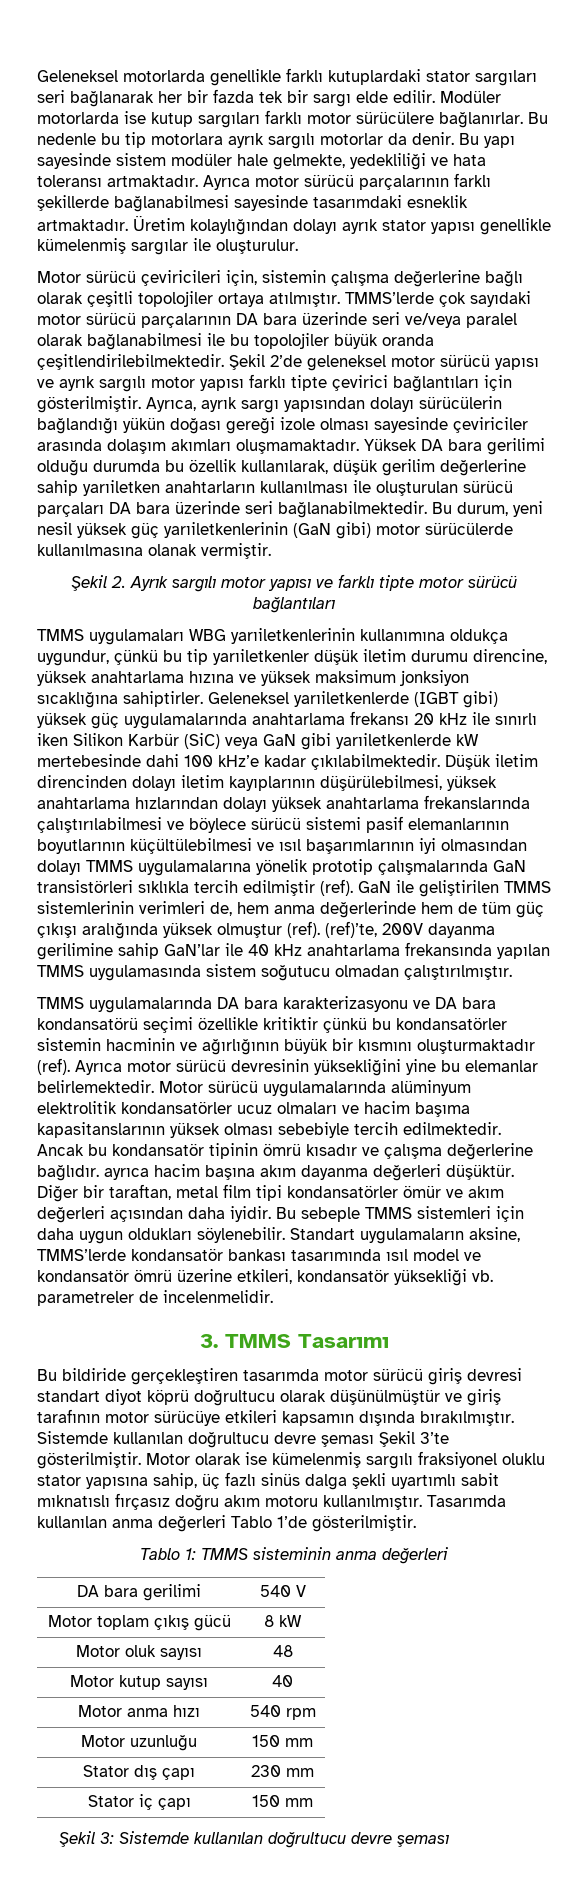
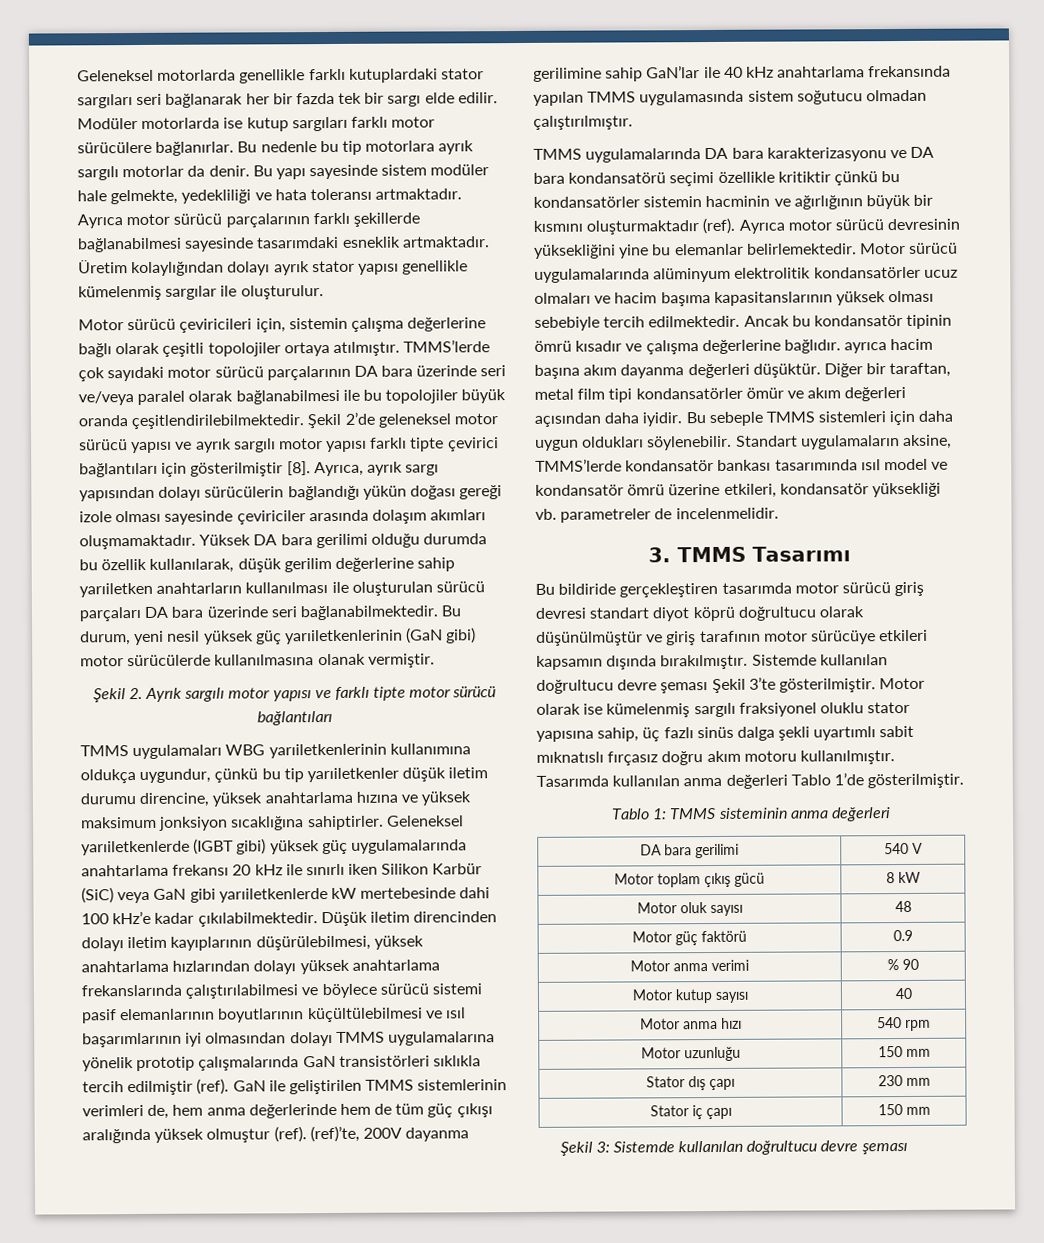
- Şekil 2’de geleneksel motor sürücü yapısı ve ayrık sargılı motor yapısı farklı tipte çevirici bağlantıları için gösterilmiştir.
+ Şekil 2’de geleneksel motor sürücü yapısı ve ayrık sargılı motor yapısı farklı tipte çevirici bağlantıları için gösterilmiştir [8].
+ Motor güç faktörü | 0.9
+ Motor anma verimi | % 90

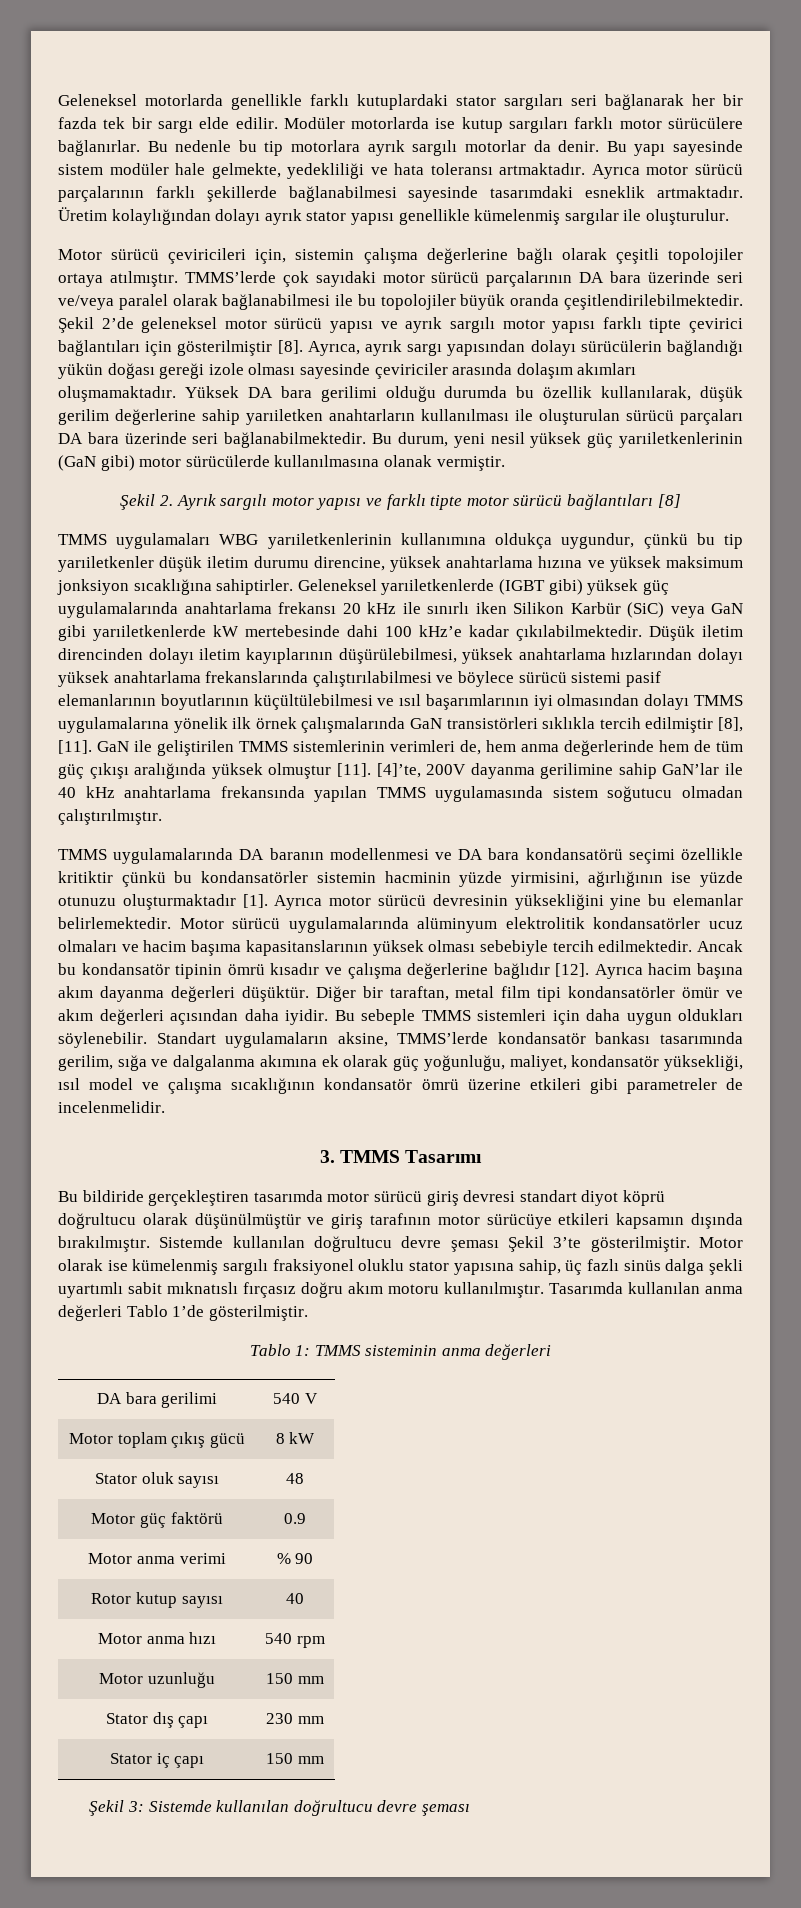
- Şekil 2. Ayrık sargılı motor yapısı ve farklı tipte motor sürücü bağlantıları
+ Şekil 2. Ayrık sargılı motor yapısı ve farklı tipte motor sürücü bağlantıları [8]
- Düşük iletim direncinden dolayı iletim kayıplarının düşürülebilmesi, yüksek anahtarlama hızlarından dolayı yüksek anahtarlama frekanslarında çalıştırılabilmesi ve böylece sürücü sistemi pasif elemanlarının boyutlarının küçültülebilmesi ve ısıl başarımlarının iyi olmasından dolayı TMMS uygulamalarına yönelik prototip çalışmalarında GaN transistörleri sıklıkla tercih edilmiştir (ref).
+ Düşük iletim direncinden dolayı iletim kayıplarının düşürülebilmesi, yüksek anahtarlama hızlarından dolayı yüksek anahtarlama frekanslarında çalıştırılabilmesi ve böylece sürücü sistemi pasif elemanlarının boyutlarının küçültülebilmesi ve ısıl başarımlarının iyi olmasından dolayı TMMS uygulamalarına yönelik ilk örnek çalışmalarında GaN transistörleri sıklıkla tercih edilmiştir [8], [11].
- GaN ile geliştirilen TMMS sistemlerinin verimleri de, hem anma değerlerinde hem de tüm güç çıkışı aralığında yüksek olmuştur (ref). (ref)’te, 200V dayanma gerilimine sahip GaN’lar ile 40 kHz anahtarlama frekansında yapılan TMMS uygulamasında sistem soğutucu olmadan çalıştırılmıştır.
+ GaN ile geliştirilen TMMS sistemlerinin verimleri de, hem anma değerlerinde hem de tüm güç çıkışı aralığında yüksek olmuştur [11]. [4]’te, 200V dayanma gerilimine sahip GaN’lar ile 40 kHz anahtarlama frekansında yapılan TMMS uygulamasında sistem soğutucu olmadan çalıştırılmıştır.
- TMMS uygulamalarında DA bara karakterizasyonu ve DA bara kondansatörü seçimi özellikle kritiktir çünkü bu kondansatörler sistemin hacminin ve ağırlığının büyük bir kısmını oluşturmaktadır (ref).
+ TMMS uygulamalarında DA baranın modellenmesi ve DA bara kondansatörü seçimi özellikle kritiktir çünkü bu kondansatörler sistemin hacminin yüzde yirmisini, ağırlığının ise yüzde otunuzu oluşturmaktadır [1].
- Ancak bu kondansatör tipinin ömrü kısadır ve çalışma değerlerine bağlıdır. ayrıca hacim başına akım dayanma değerleri düşüktür.
+ Ancak bu kondansatör tipinin ömrü kısadır ve çalışma değerlerine bağlıdır [12]. Ayrıca hacim başına akım dayanma değerleri düşüktür.
- Standart uygulamaların aksine, TMMS’lerde kondansatör bankası tasarımında ısıl model ve kondansatör ömrü üzerine etkileri, kondansatör yüksekliği vb. parametreler de incelenmelidir.
+ Standart uygulamaların aksine, TMMS’lerde kondansatör bankası tasarımında gerilim, sığa ve dalgalanma akımına ek olarak güç yoğunluğu, maliyet, kondansatör yüksekliği, ısıl model ve çalışma sıcaklığının kondansatör ömrü üzerine etkileri gibi parametreler de incelenmelidir.
- Motor oluk sayısı | 48
+ Stator oluk sayısı | 48
- Motor kutup sayısı | 40
+ Rotor kutup sayısı | 40

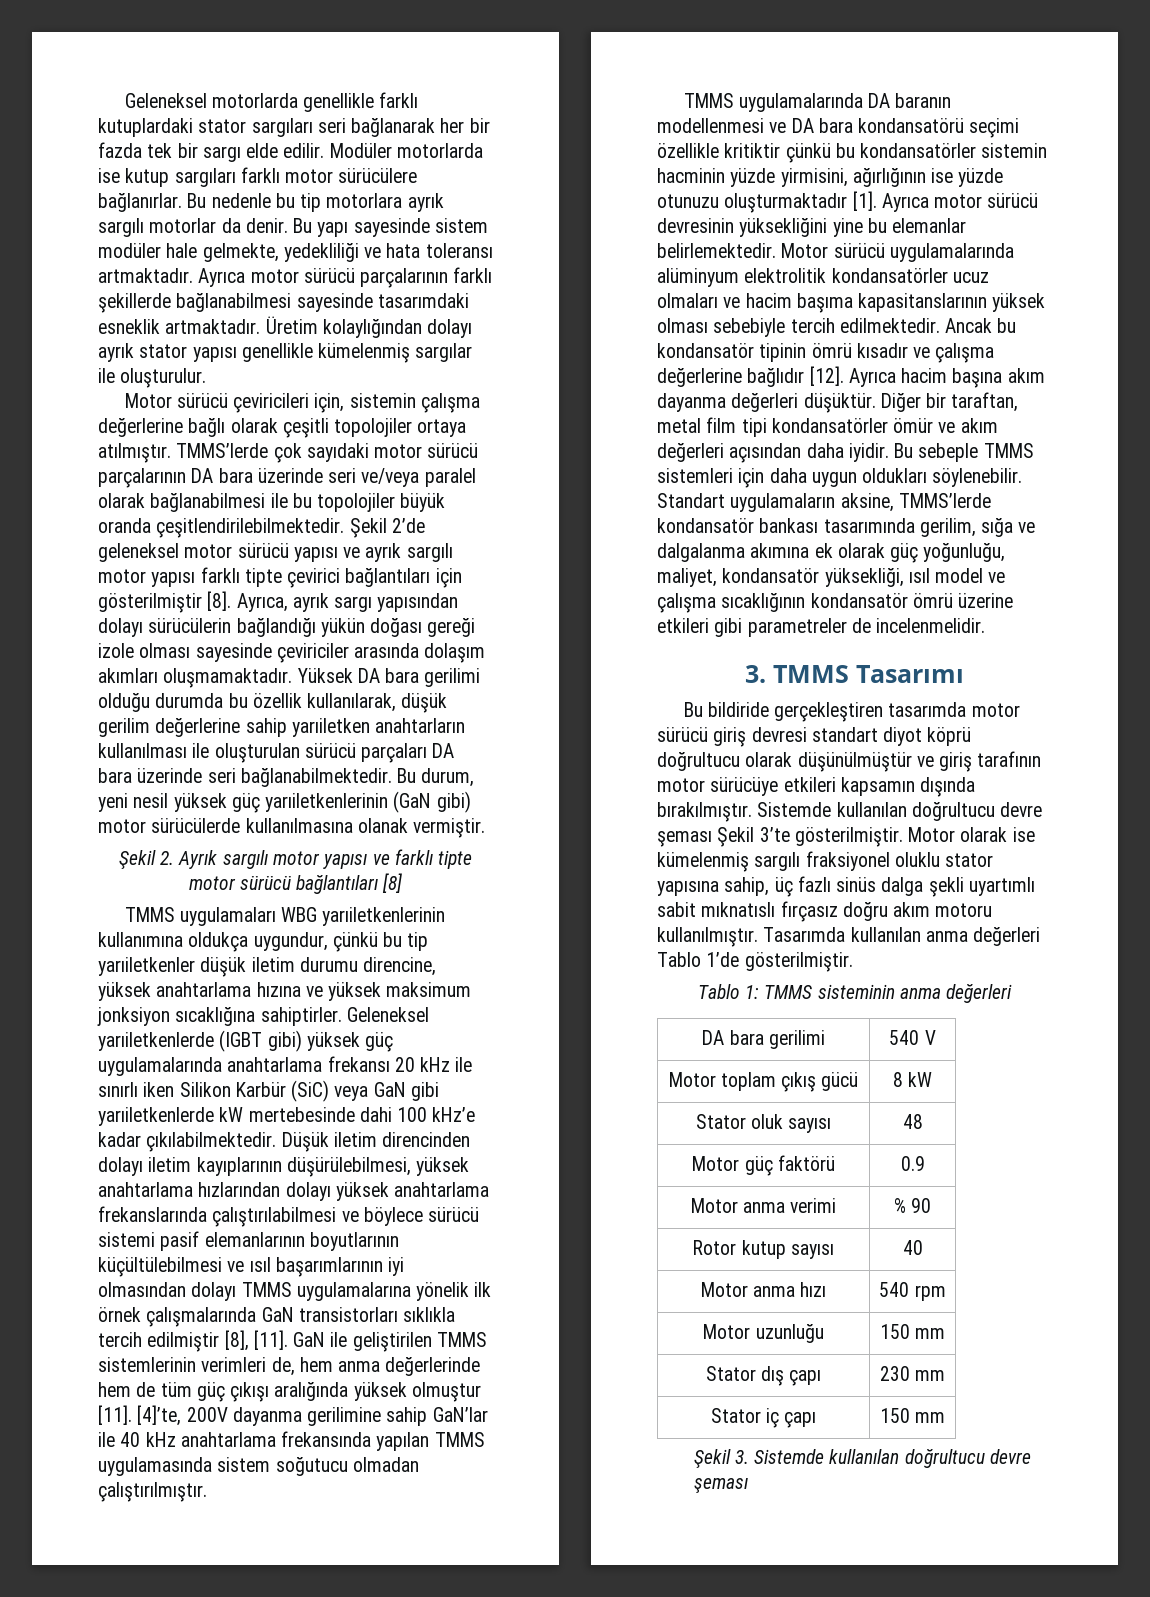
- Düşük iletim direncinden dolayı iletim kayıplarının düşürülebilmesi, yüksek anahtarlama hızlarından dolayı yüksek anahtarlama frekanslarında çalıştırılabilmesi ve böylece sürücü sistemi pasif elemanlarının boyutlarının küçültülebilmesi ve ısıl başarımlarının iyi olmasından dolayı TMMS uygulamalarına yönelik ilk örnek çalışmalarında GaN transistörleri sıklıkla tercih edilmiştir [8], [11].
+ Düşük iletim direncinden dolayı iletim kayıplarının düşürülebilmesi, yüksek anahtarlama hızlarından dolayı yüksek anahtarlama frekanslarında çalıştırılabilmesi ve böylece sürücü sistemi pasif elemanlarının boyutlarının küçültülebilmesi ve ısıl başarımlarının iyi olmasından dolayı TMMS uygulamalarına yönelik ilk örnek çalışmalarında GaN transistorları sıklıkla tercih edilmiştir [8], [11].
- Şekil 3: Sistemde kullanılan doğrultucu devre şeması
+ Şekil 3. Sistemde kullanılan doğrultucu devre şeması

